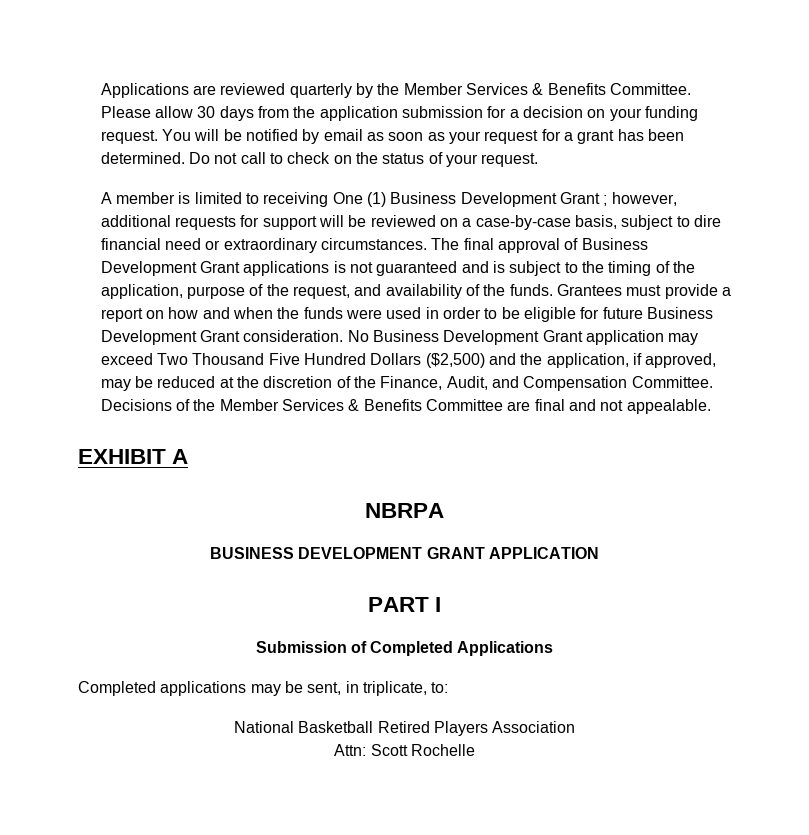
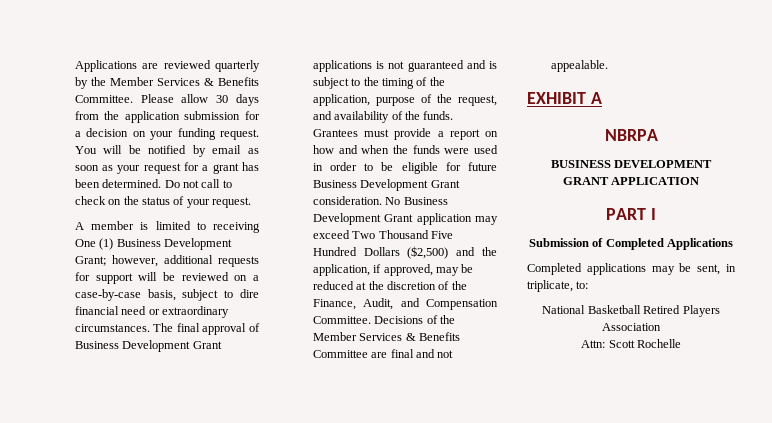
- A member is limited to receiving One (1) Business Development Grant ; however, additional requests for support will be reviewed on a case-by-case basis, subject to dire financial need or extraordinary circumstances.
+ A member is limited to receiving One (1) Business Development Grant; however, additional requests for support will be reviewed on a case-by-case basis, subject to dire financial need or extraordinary circumstances.

